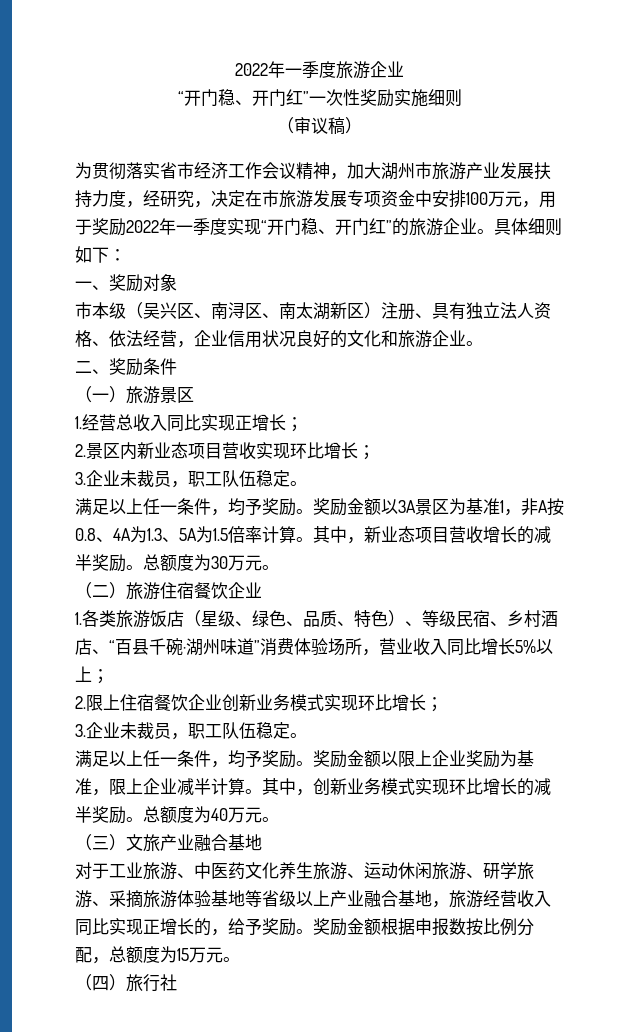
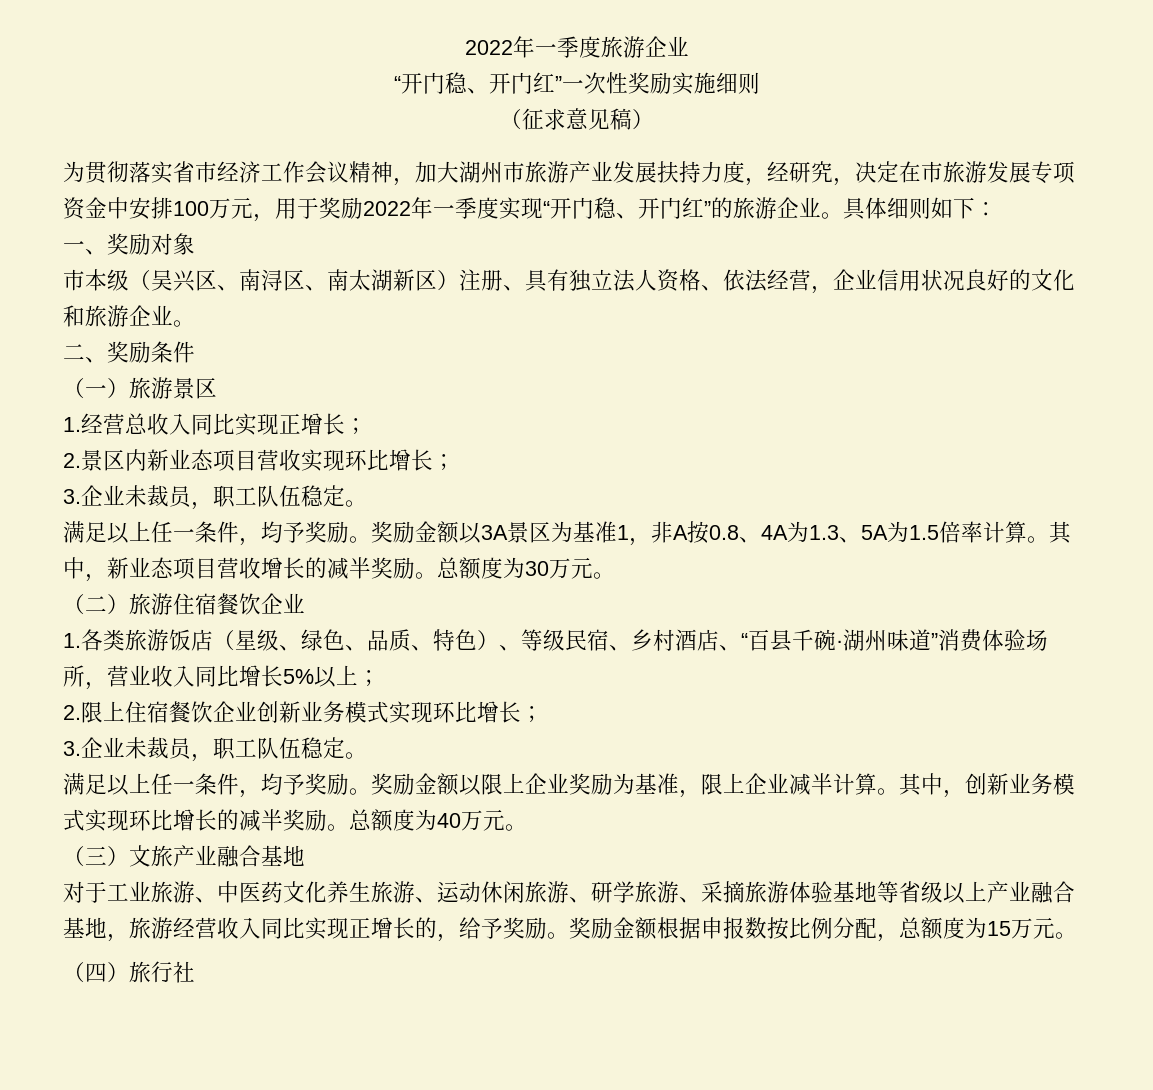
- （审议稿）
+ （征求意见稿）

